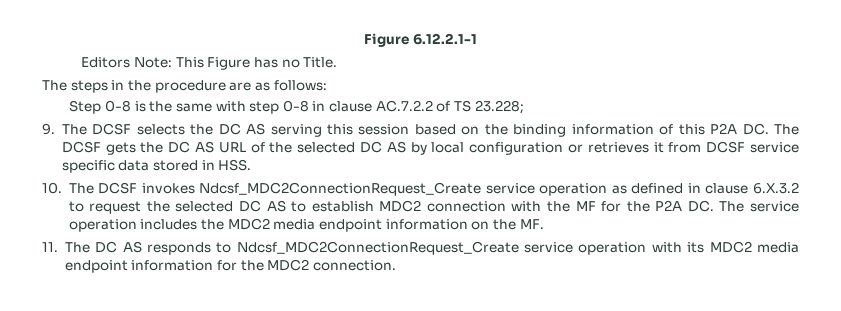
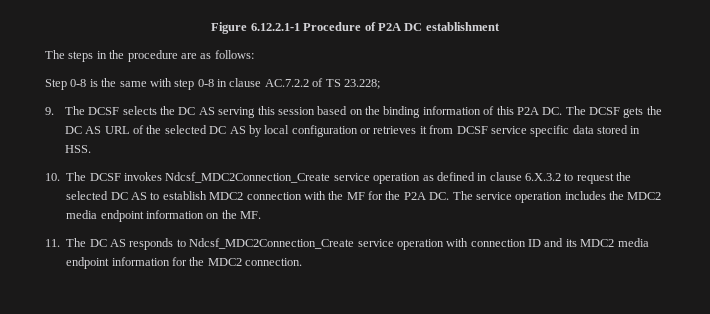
- Figure 6.12.2.1-1
- Editors Note: This Figure has no Title.
+ Figure 6.12.2.1-1 Procedure of P2A DC establishment
- 10. The DCSF invokes Ndcsf_MDC2ConnectionRequest_Create service operation as defined in clause 6.X.3.2 to request the selected DC AS to establish MDC2 connection with the MF for the P2A DC. The service operation includes the MDC2 media endpoint information on the MF.
+ 10. The DCSF invokes Ndcsf_MDC2Connection_Create service operation as defined in clause 6.X.3.2 to request the selected DC AS to establish MDC2 connection with the MF for the P2A DC. The service operation includes the MDC2 media endpoint information on the MF.
- 11. The DC AS responds to Ndcsf_MDC2ConnectionRequest_Create service operation with its MDC2 media endpoint information for the MDC2 connection.
+ 11. The DC AS responds to Ndcsf_MDC2Connection_Create service operation with connection ID and its MDC2 media endpoint information for the MDC2 connection.

